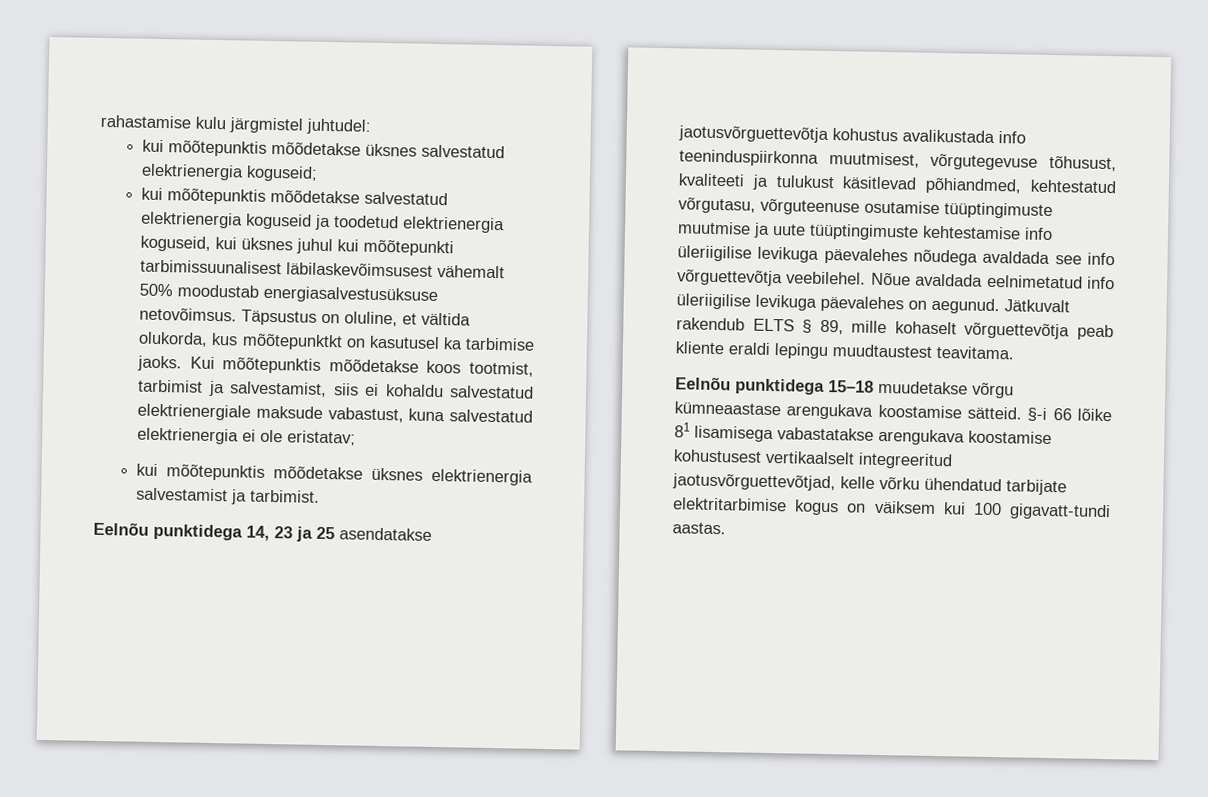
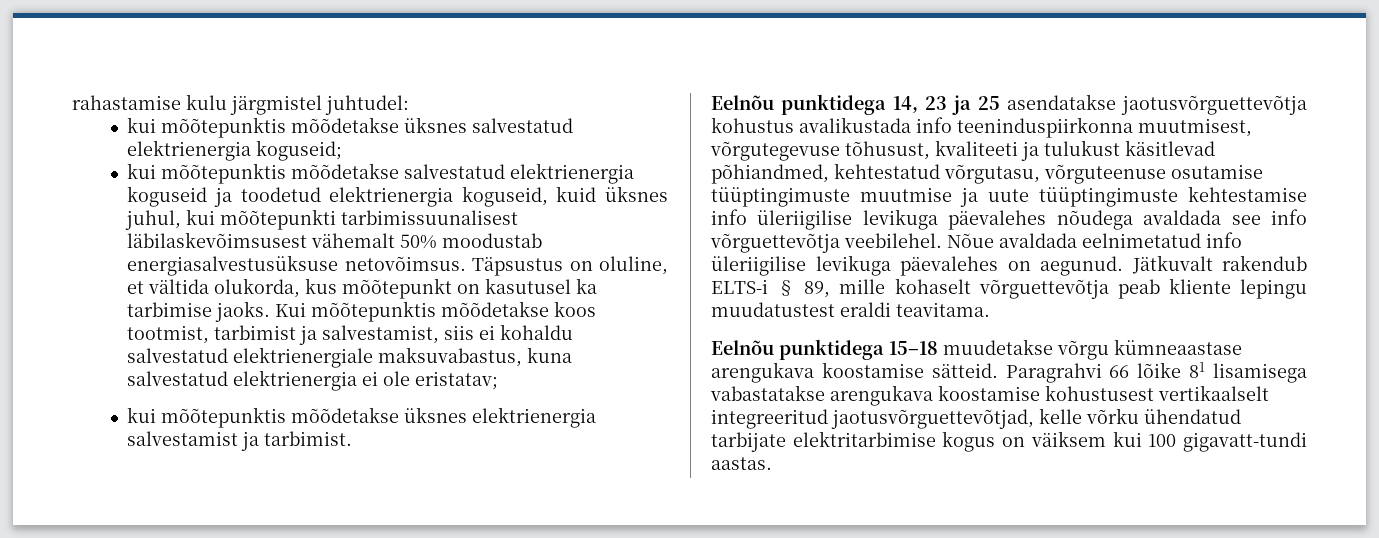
- kui mõõtepunktis mõõdetakse salvestatud elektrienergia koguseid ja toodetud elektrienergia koguseid, kui üksnes juhul kui mõõtepunkti tarbimissuunalisest läbilaskevõimsusest vähemalt 50% moodustab energiasalvestusüksuse netovõimsus.
+ kui mõõtepunktis mõõdetakse salvestatud elektrienergia koguseid ja toodetud elektrienergia koguseid, kuid üksnes juhul, kui mõõtepunkti tarbimissuunalisest läbilaskevõimsusest vähemalt 50% moodustab energiasalvestusüksuse netovõimsus.
- Täpsustus on oluline, et vältida olukorda, kus mõõtepunktkt on kasutusel ka tarbimise jaoks.
+ Täpsustus on oluline, et vältida olukorda, kus mõõtepunkt on kasutusel ka tarbimise jaoks.
- Kui mõõtepunktis mõõdetakse koos tootmist, tarbimist ja salvestamist, siis ei kohaldu salvestatud elektrienergiale maksude vabastust, kuna salvestatud elektrienergia ei ole eristatav;
+ Kui mõõtepunktis mõõdetakse koos tootmist, tarbimist ja salvestamist, siis ei kohaldu salvestatud elektrienergiale maksuvabastus, kuna salvestatud elektrienergia ei ole eristatav;
- Jätkuvalt rakendub ELTS § 89, mille kohaselt võrguettevõtja peab kliente eraldi lepingu muudtaustest teavitama.
+ Jätkuvalt rakendub ELTS-i § 89, mille kohaselt võrguettevõtja peab kliente lepingu muudatustest eraldi teavitama.
- §-i 66 lõike 81 lisamisega vabastatakse arengukava koostamise kohustusest vertikaalselt integreeritud jaotusvõrguettevõtjad, kelle võrku ühendatud tarbijate elektritarbimise kogus on väiksem kui 100 gigavatt-tundi aastas.
+ Paragrahvi 66 lõike 81 lisamisega vabastatakse arengukava koostamise kohustusest vertikaalselt integreeritud jaotusvõrguettevõtjad, kelle võrku ühendatud tarbijate elektritarbimise kogus on väiksem kui 100 gigavatt-tundi aastas.

